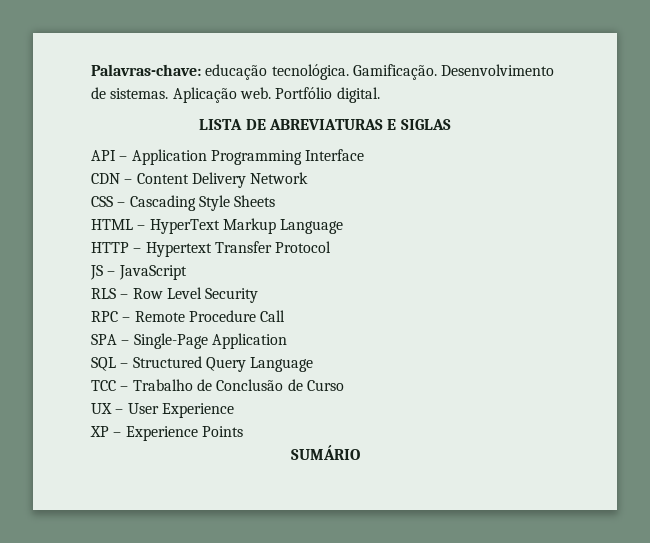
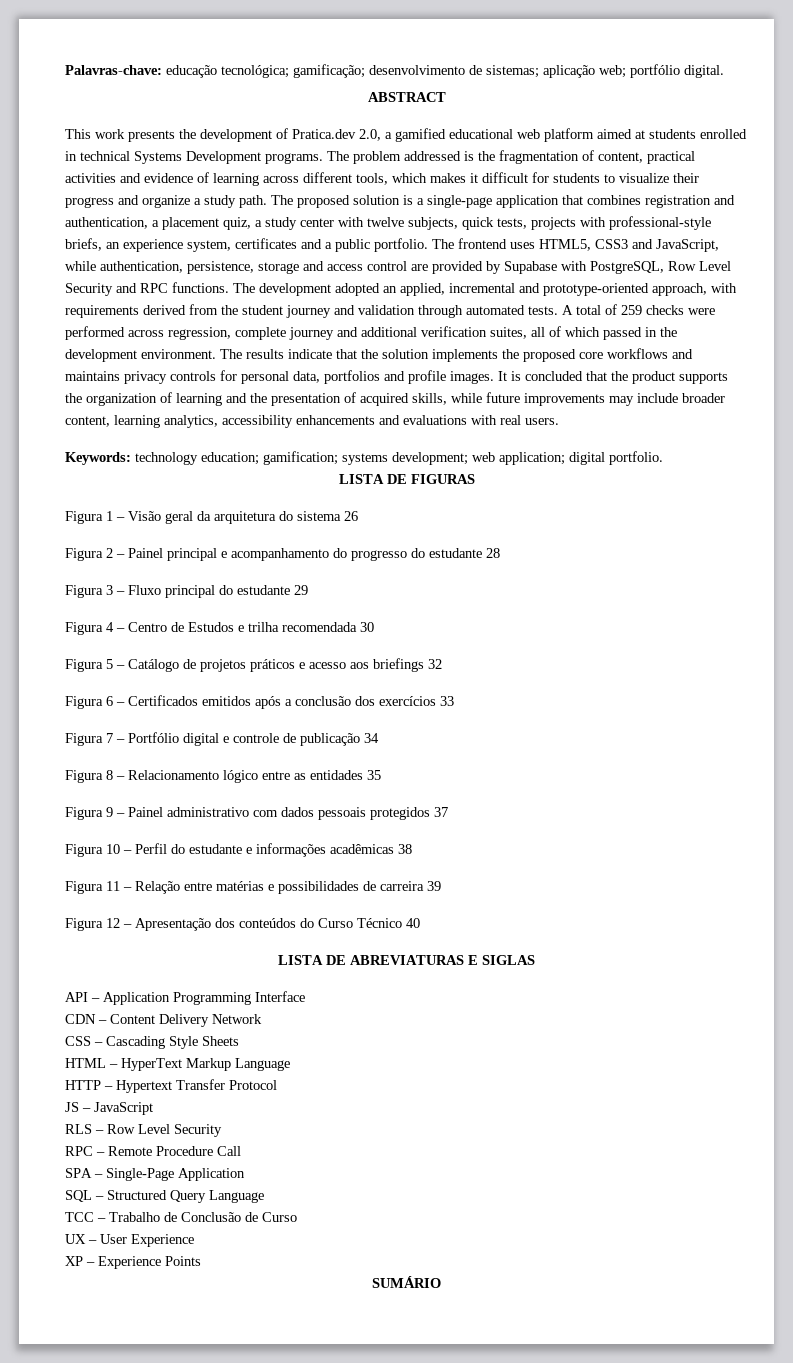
- Palavras-chave: educação tecnológica. Gamificação. Desenvolvimento de sistemas. Aplicação web. Portfólio digital.
+ Palavras-chave: educação tecnológica; gamificação; desenvolvimento de sistemas; aplicação web; portfólio digital.
+ ABSTRACT
+ This work presents the development of Pratica.dev 2.0, a gamified educational web platform aimed at students enrolled in technical Systems Development programs. The problem addressed is the fragmentation of content, practical activities and evidence of learning across different tools, which makes it difficult for students to visualize their progress and organize a study path. The proposed solution is a single-page application that combines registration and authentication, a placement quiz, a study center with twelve subjects, quick tests, projects with professional-style briefs, an experience system, certificates and a public portfolio. The frontend uses HTML5, CSS3 and JavaScript, while authentication, persistence, storage and access control are provided by Supabase with PostgreSQL, Row Level Security and RPC functions. The development adopted an applied, incremental and prototype-oriented approach, with requirements derived from the student journey and validation through automated tests. A total of 259 checks were performed across regression, complete journey and additional verification suites, all of which passed in the development environment. The results indicate that the solution implements the proposed core workflows and maintains privacy controls for personal data, portfolios and profile images. It is concluded that the product supports the organization of learning and the presentation of acquired skills, while future improvements may include broader content, learning analytics, accessibility enhancements and evaluations with real users.
+ Keywords: technology education; gamification; systems development; web application; digital portfolio.
+ LISTA DE FIGURAS
+ Figura 1 – Visão geral da arquitetura do sistema 26
+ Figura 2 – Painel principal e acompanhamento do progresso do estudante 28
+ Figura 3 – Fluxo principal do estudante 29
+ Figura 4 – Centro de Estudos e trilha recomendada 30
+ Figura 5 – Catálogo de projetos práticos e acesso aos briefings 32
+ Figura 6 – Certificados emitidos após a conclusão dos exercícios 33
+ Figura 7 – Portfólio digital e controle de publicação 34
+ Figura 8 – Relacionamento lógico entre as entidades 35
+ Figura 9 – Painel administrativo com dados pessoais protegidos 37
+ Figura 10 – Perfil do estudante e informações acadêmicas 38
+ Figura 11 – Relação entre matérias e possibilidades de carreira 39
+ Figura 12 – Apresentação dos conteúdos do Curso Técnico 40

